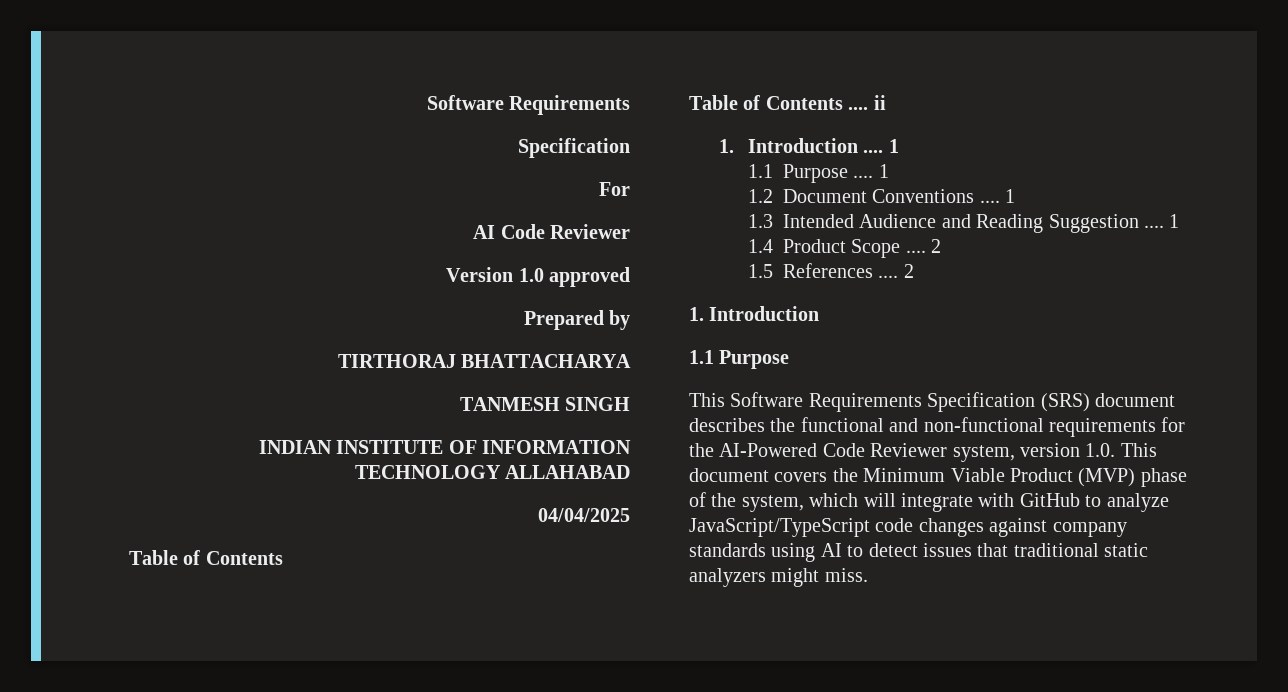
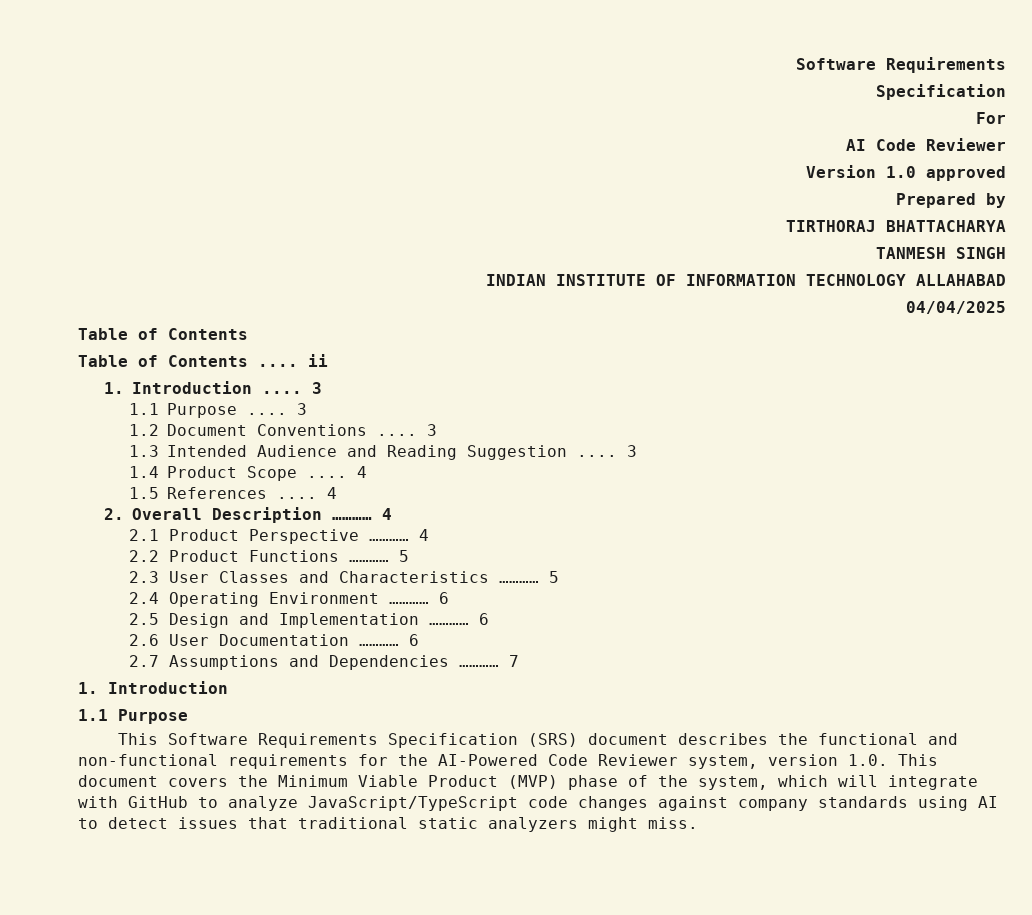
- 1. Introduction .... 1
+ 1. Introduction .... 3
- 1.1 Purpose .... 1
+ 1.1 Purpose .... 3
- 1.2 Document Conventions .... 1
+ 1.2 Document Conventions .... 3
- 1.3 Intended Audience and Reading Suggestion .... 1
+ 1.3 Intended Audience and Reading Suggestion .... 3
- 1.4 Product Scope .... 2
+ 1.4 Product Scope .... 4
- 1.5 References .... 2
+ 1.5 References .... 4
+ 2. Overall Description ………… 4
+ 2.1 Product Perspective ………… 4
+ 2.2 Product Functions ………… 5
+ 2.3 User Classes and Characteristics ………… 5
+ 2.4 Operating Environment ………… 6
+ 2.5 Design and Implementation ………… 6
+ 2.6 User Documentation ………… 6
+ 2.7 Assumptions and Dependencies ………… 7

